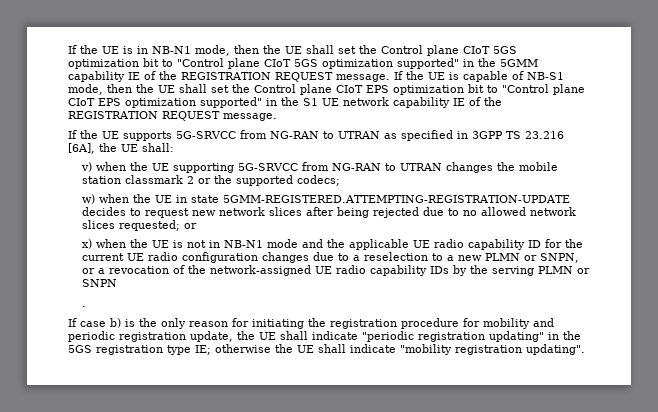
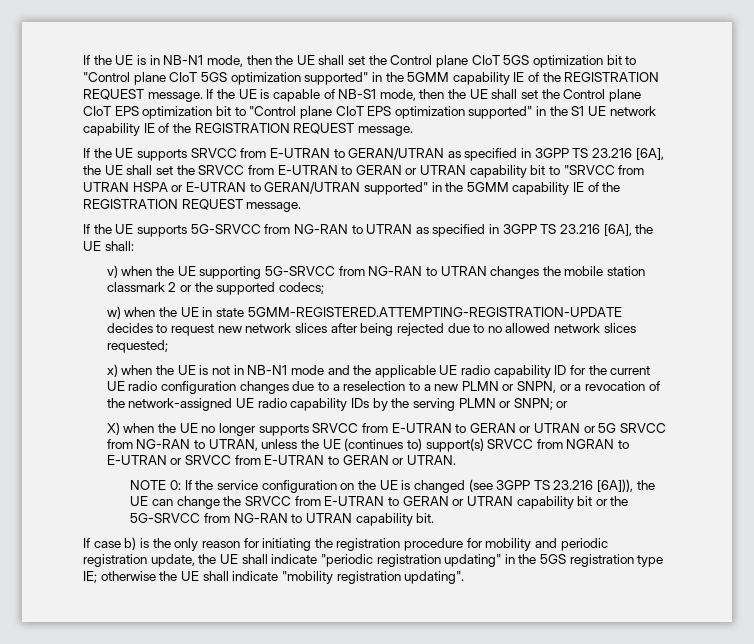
+ If the UE supports SRVCC from E-UTRAN to GERAN/UTRAN as specified in 3GPP TS 23.216 [6A], the UE shall set the SRVCC from E-UTRAN to GERAN or UTRAN capability bit to "SRVCC from UTRAN HSPA or E-UTRAN to GERAN/UTRAN supported" in the 5GMM capability IE of the REGISTRATION REQUEST message.
- w) when the UE in state 5GMM-REGISTERED.ATTEMPTING-REGISTRATION-UPDATE decides to request new network slices after being rejected due to no allowed network slices requested; or
+ w) when the UE in state 5GMM-REGISTERED.ATTEMPTING-REGISTRATION-UPDATE decides to request new network slices after being rejected due to no allowed network slices requested;
- x) when the UE is not in NB-N1 mode and the applicable UE radio capability ID for the current UE radio configuration changes due to a reselection to a new PLMN or SNPN, or a revocation of the network-assigned UE radio capability IDs by the serving PLMN or SNPN
- .
+ x) when the UE is not in NB-N1 mode and the applicable UE radio capability ID for the current UE radio configuration changes due to a reselection to a new PLMN or SNPN, or a revocation of the network-assigned UE radio capability IDs by the serving PLMN or SNPN; or
+ X) when the UE no longer supports SRVCC from E-UTRAN to GERAN or UTRAN or 5G SRVCC from NG-RAN to UTRAN, unless the UE (continues to) support(s) SRVCC from NGRAN to E-UTRAN or SRVCC from E-UTRAN to GERAN or UTRAN.
+ NOTE 0: If the service configuration on the UE is changed (see 3GPP TS 23.216 [6A])), the UE can change the SRVCC from E-UTRAN to GERAN or UTRAN capability bit or the 5G-SRVCC from NG-RAN to UTRAN capability bit.

